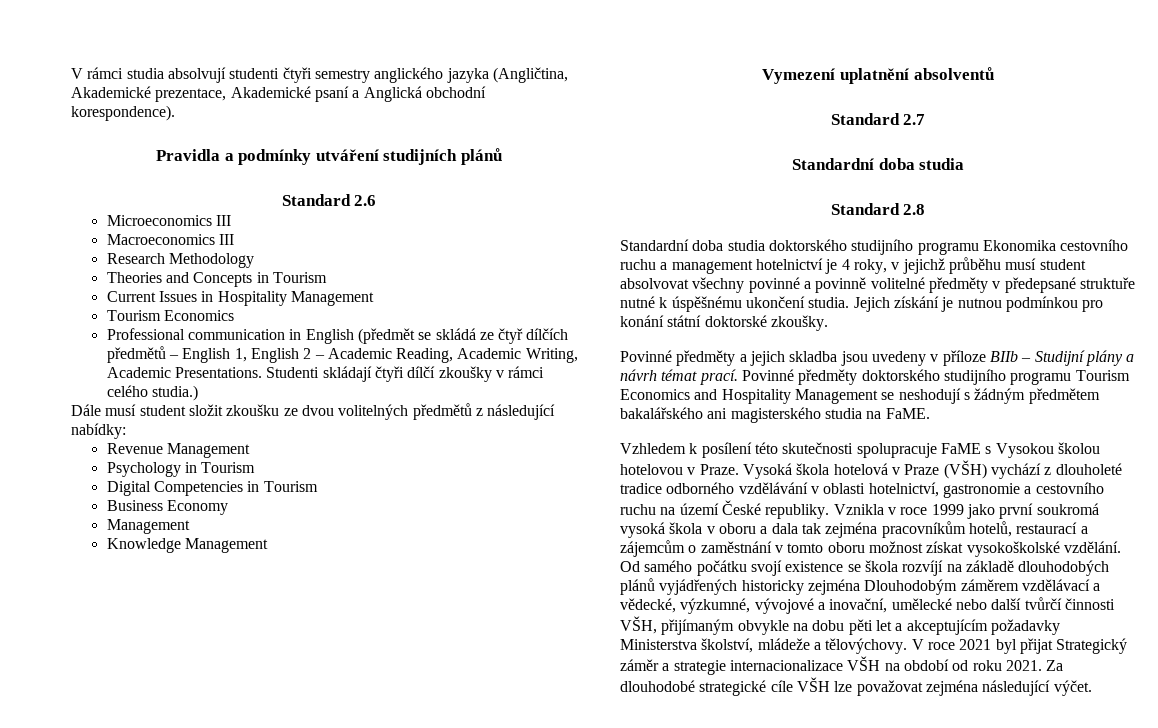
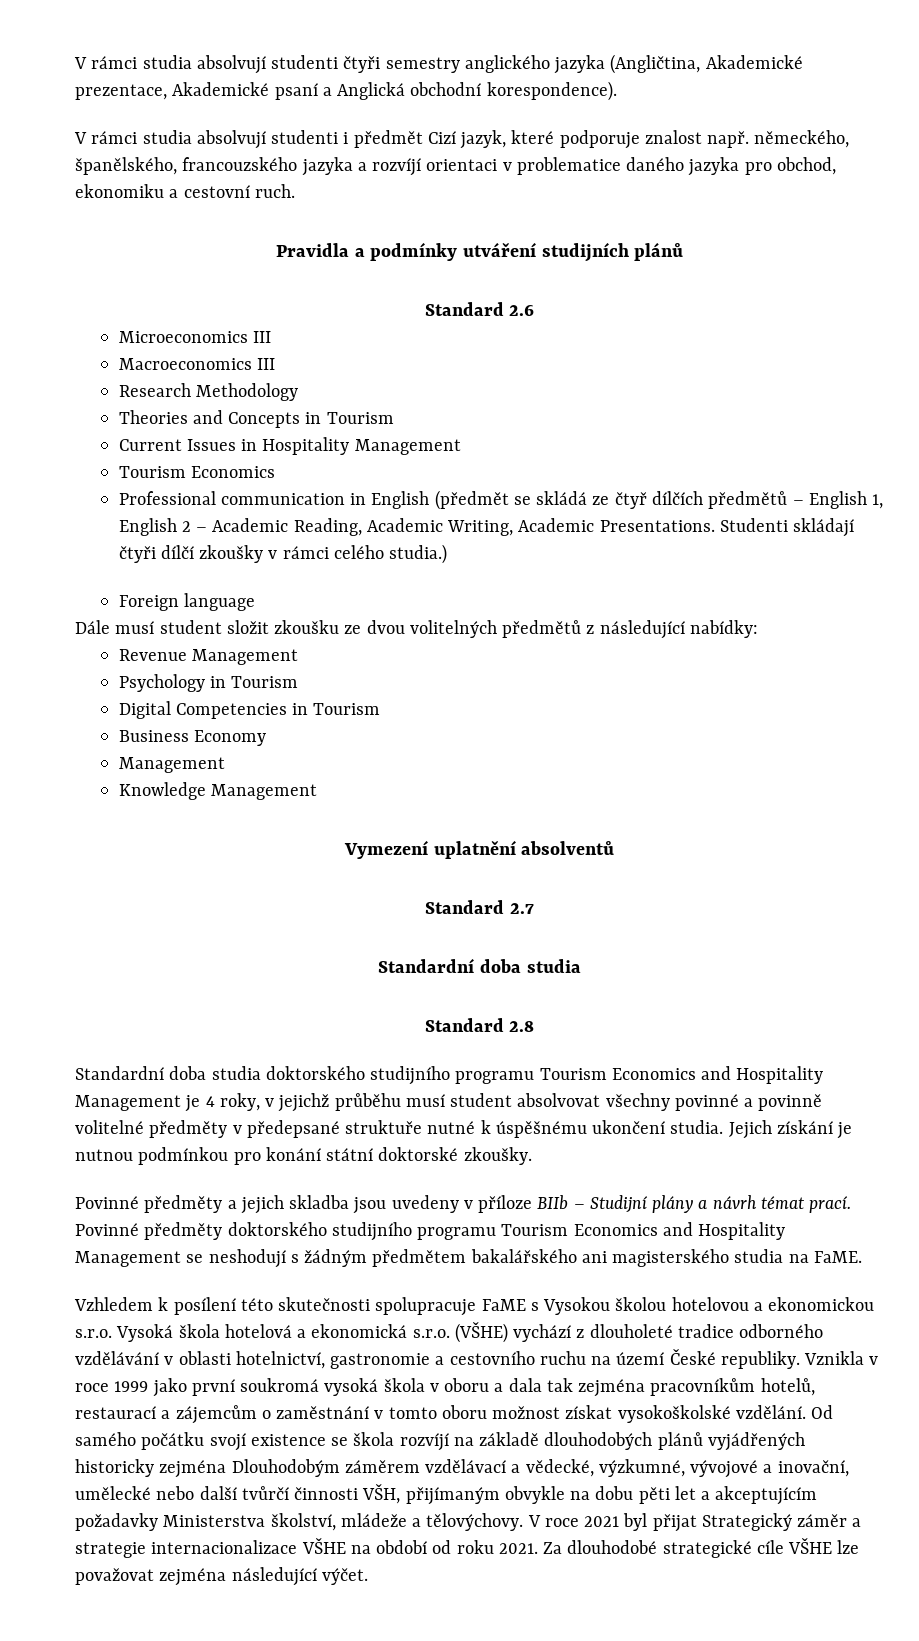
+ V rámci studia absolvují studenti i předmět Cizí jazyk, které podporuje znalost např. německého, španělského, francouzského jazyka a rozvíjí orientaci v problematice daného jazyka pro obchod, ekonomiku a cestovní ruch.
+ Foreign language
- Standardní doba studia doktorského studijního programu Ekonomika cestovního ruchu a management hotelnictví je 4 roky, v jejichž průběhu musí student absolvovat všechny povinné a povinně volitelné předměty v předepsané struktuře nutné k úspěšnému ukončení studia.
+ Standardní doba studia doktorského studijního programu Tourism Economics and Hospitality Management je 4 roky, v jejichž průběhu musí student absolvovat všechny povinné a povinně volitelné předměty v předepsané struktuře nutné k úspěšnému ukončení studia.
- Vzhledem k posílení této skutečnosti spolupracuje FaME s Vysokou školou hotelovou v Praze. Vysoká škola hotelová v Praze (VŠH) vychází z dlouholeté tradice odborného vzdělávání v oblasti hotelnictví, gastronomie a cestovního ruchu na území České republiky.
+ Vzhledem k posílení této skutečnosti spolupracuje FaME s Vysokou školou hotelovou a ekonomickou s.r.o. Vysoká škola hotelová a ekonomická s.r.o. (VŠHE) vychází z dlouholeté tradice odborného vzdělávání v oblasti hotelnictví, gastronomie a cestovního ruchu na území České republiky.
- V roce 2021 byl přijat Strategický záměr a strategie internacionalizace VŠH na období od roku 2021.
+ V roce 2021 byl přijat Strategický záměr a strategie internacionalizace VŠHE na období od roku 2021.
- Za dlouhodobé strategické cíle VŠH lze považovat zejména následující výčet.
+ Za dlouhodobé strategické cíle VŠHE lze považovat zejména následující výčet.

